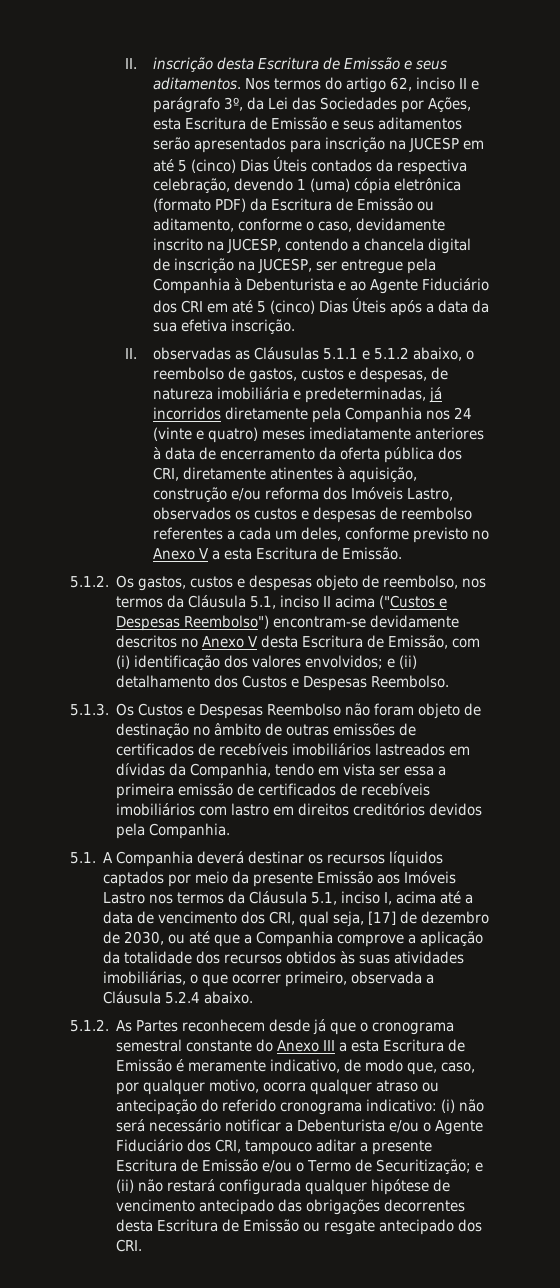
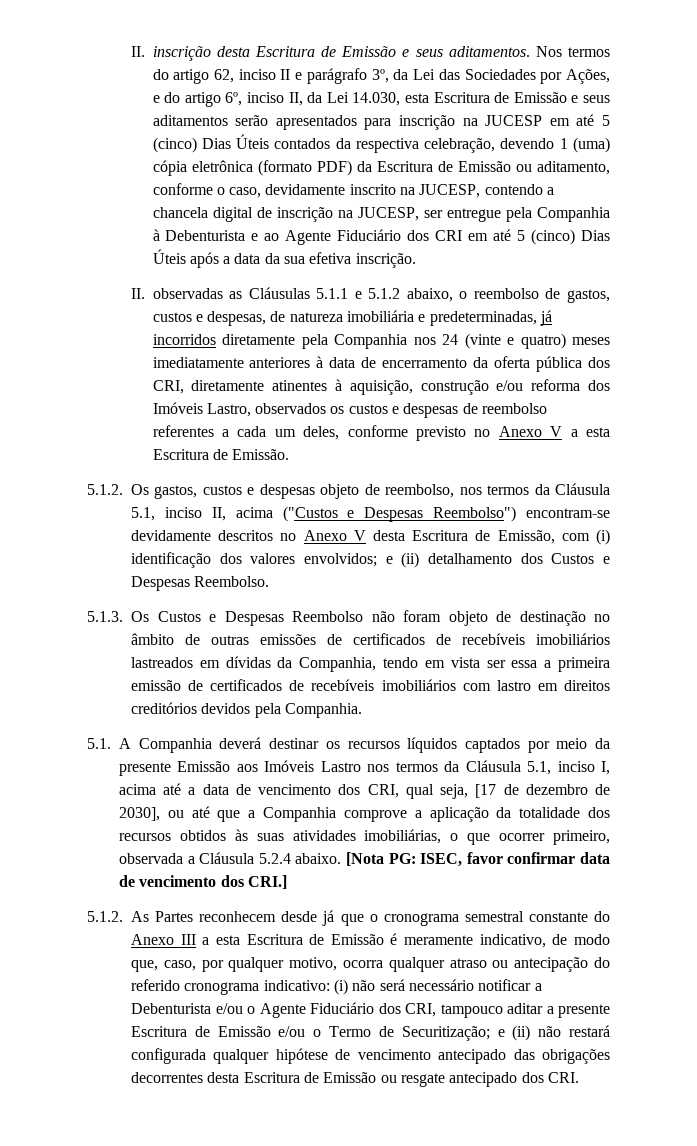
- Nos termos do artigo 62, inciso II e parágrafo 3º, da Lei das Sociedades por Ações, esta Escritura de Emissão e seus aditamentos serão apresentados para inscrição na JUCESP em até 5 (cinco) Dias Úteis contados da respectiva celebração, devendo 1 (uma) cópia eletrônica (formato PDF) da Escritura de Emissão ou aditamento, conforme o caso, devidamente inscrito na JUCESP, contendo a chancela digital de inscrição na JUCESP, ser entregue pela Companhia à Debenturista e ao Agente Fiduciário dos CRI em até 5 (cinco) Dias Úteis após a data da sua efetiva inscrição.
+ Nos termos do artigo 62, inciso II e parágrafo 3º, da Lei das Sociedades por Ações, e do artigo 6º, inciso II, da Lei 14.030, esta Escritura de Emissão e seus aditamentos serão apresentados para inscrição na JUCESP em até 5 (cinco) Dias Úteis contados da respectiva celebração, devendo 1 (uma) cópia eletrônica (formato PDF) da Escritura de Emissão ou aditamento, conforme o caso, devidamente inscrito na JUCESP, contendo a chancela digital de inscrição na JUCESP, ser entregue pela Companhia à Debenturista e ao Agente Fiduciário dos CRI em até 5 (cinco) Dias Úteis após a data da sua efetiva inscrição.
- 5.1.2. Os gastos, custos e despesas objeto de reembolso, nos termos da Cláusula 5.1, inciso II acima ("Custos e Despesas Reembolso") encontram-se devidamente descritos no Anexo V desta Escritura de Emissão, com (i) identificação dos valores envolvidos; e (ii) detalhamento dos Custos e Despesas Reembolso.
+ 5.1.2. Os gastos, custos e despesas objeto de reembolso, nos termos da Cláusula 5.1, inciso II, acima ("Custos e Despesas Reembolso") encontram-se devidamente descritos no Anexo V desta Escritura de Emissão, com (i) identificação dos valores envolvidos; e (ii) detalhamento dos Custos e Despesas Reembolso.
- 5.1. A Companhia deverá destinar os recursos líquidos captados por meio da presente Emissão aos Imóveis Lastro nos termos da Cláusula 5.1, inciso I, acima até a data de vencimento dos CRI, qual seja, [17] de dezembro de 2030, ou até que a Companhia comprove a aplicação da totalidade dos recursos obtidos às suas atividades imobiliárias, o que ocorrer primeiro, observada a Cláusula 5.2.4 abaixo.
+ 5.1. A Companhia deverá destinar os recursos líquidos captados por meio da presente Emissão aos Imóveis Lastro nos termos da Cláusula 5.1, inciso I, acima até a data de vencimento dos CRI, qual seja, [17 de dezembro de 2030], ou até que a Companhia comprove a aplicação da totalidade dos recursos obtidos às suas atividades imobiliárias, o que ocorrer primeiro, observada a Cláusula 5.2.4 abaixo. [Nota PG: ISEC, favor confirmar data de vencimento dos CRI.]

